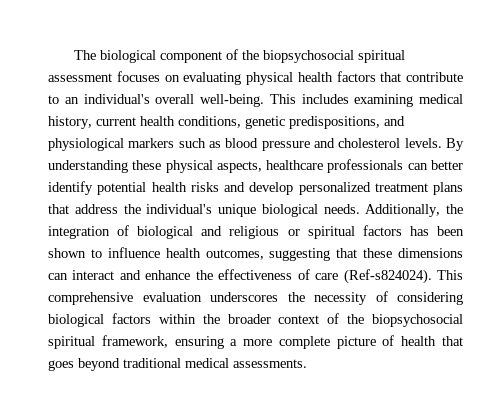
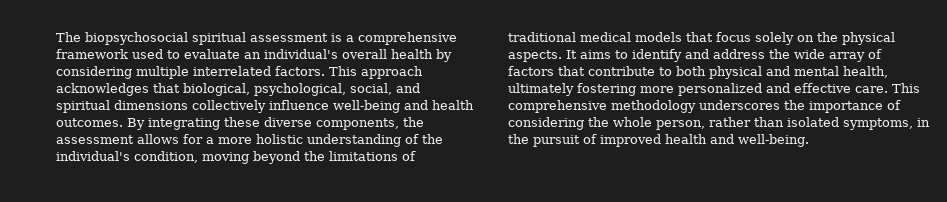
- The biological component of the biopsychosocial spiritual assessment focuses on evaluating physical health factors that contribute to an individual's overall well-being. This includes examining medical history, current health conditions, genetic predispositions, and physiological markers such as blood pressure and cholesterol levels. By understanding these physical aspects, healthcare professionals can better identify potential health risks and develop personalized treatment plans that address the individual's unique biological needs. Additionally, the integration of biological and religious or spiritual factors has been shown to influence health outcomes, suggesting that these dimensions can interact and enhance the effectiveness of care (Ref-s824024).
+ The biopsychosocial spiritual assessment is a comprehensive framework used to evaluate an individual's overall health by considering multiple interrelated factors. This approach acknowledges that biological, psychological, social, and spiritual dimensions collectively influence well-being and health outcomes. By integrating these diverse components, the assessment allows for a more holistic understanding of the individual's condition, moving beyond the limitations of traditional medical models that focus solely on the physical aspects. It aims to identify and address the wide array of factors that contribute to both physical and mental health, ultimately fostering more personalized and effective care.
- This comprehensive evaluation underscores the necessity of considering biological factors within the broader context of the biopsychosocial spiritual framework, ensuring a more complete picture of health that goes beyond traditional medical assessments.
+ This comprehensive methodology underscores the importance of considering the whole person, rather than isolated symptoms, in the pursuit of improved health and well-being.

